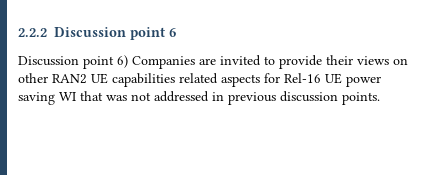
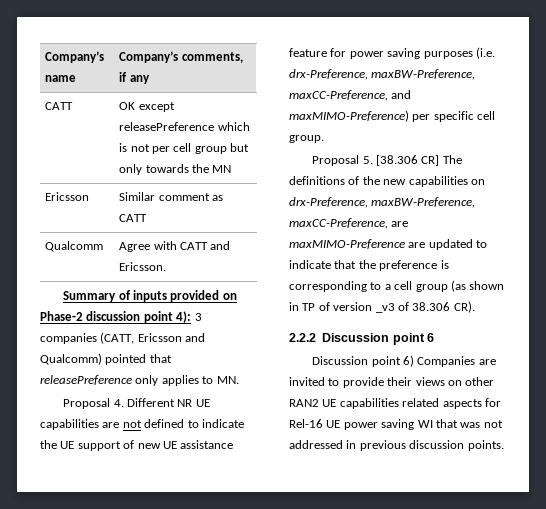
+ Company’s name | Company’s comments, if any
+ CATT | OK except releasePreference which is not per cell group but only towards the MN
+ Ericsson | Similar comment as CATT
+ Qualcomm | Agree with CATT and Ericsson.
+ Summary of inputs provided on Phase-2 discussion point 4): 3 companies (CATT, Ericsson and Qualcomm) pointed that releasePreference only applies to MN.
+ Proposal 4. Different NR UE capabilities are not defined to indicate the UE support of new UE assistance feature for power saving purposes (i.e. drx-Preference, maxBW-Preference, maxCC-Preference, and maxMIMO-Preference) per specific cell group.
+ Proposal 5. [38.306 CR] The definitions of the new capabilities on drx-Preference, maxBW-Preference, maxCC-Preference, are maxMIMO-Preference are updated to indicate that the preference is corresponding to a cell group (as shown in TP of version _v3 of 38.306 CR).

